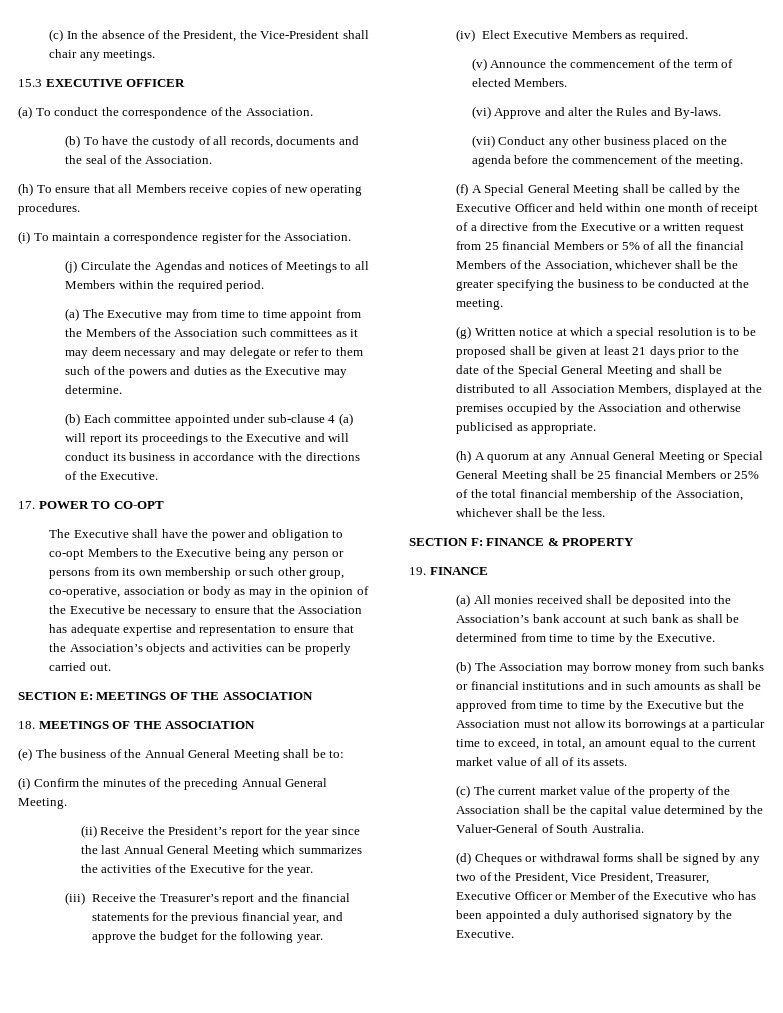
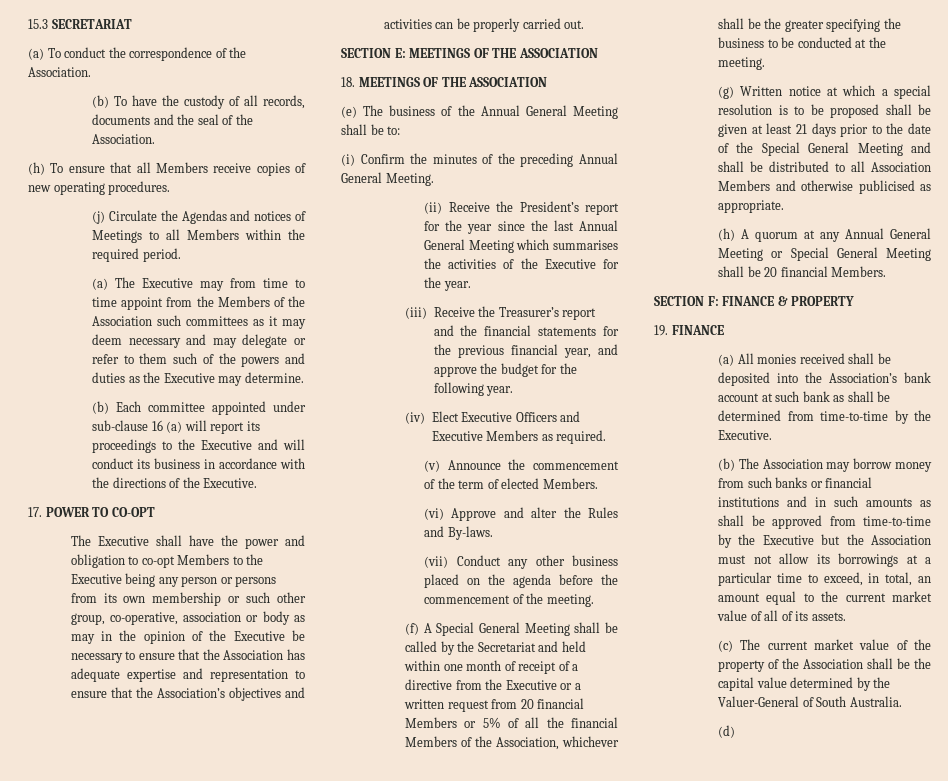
- (c) In the absence of the President, the Vice-President shall chair any meetings.
- 15.3 EXECUTIVE OFFICER
+ 15.3 SECRETARIAT
- (i) To maintain a correspondence register for the Association.
- (b) Each committee appointed under sub-clause 4 (a) will report its proceedings to the Executive and will conduct its business in accordance with the directions of the Executive.
+ (b) Each committee appointed under sub-clause 16 (a) will report its proceedings to the Executive and will conduct its business in accordance with the directions of the Executive.
- The Executive shall have the power and obligation to co-opt Members to the Executive being any person or persons from its own membership or such other group, co-operative, association or body as may in the opinion of the Executive be necessary to ensure that the Association has adequate expertise and representation to ensure that the Association’s objects and activities can be properly carried out.
+ The Executive shall have the power and obligation to co-opt Members to the Executive being any person or persons from its own membership or such other group, co-operative, association or body as may in the opinion of the Executive be necessary to ensure that the Association has adequate expertise and representation to ensure that the Association’s objectives and activities can be properly carried out.
- (ii) Receive the President’s report for the year since the last Annual General Meeting which summarizes the activities of the Executive for the year.
+ (ii) Receive the President’s report for the year since the last Annual General Meeting which summarises the activities of the Executive for the year.
- (iv) Elect Executive Members as required.
+ (iv) Elect Executive Officers and Executive Members as required.
- (f) A Special General Meeting shall be called by the Executive Officer and held within one month of receipt of a directive from the Executive or a written request from 25 financial Members or 5% of all the financial Members of the Association, whichever shall be the greater specifying the business to be conducted at the meeting.
+ (f) A Special General Meeting shall be called by the Secretariat and held within one month of receipt of a directive from the Executive or a written request from 20 financial Members or 5% of all the financial Members of the Association, whichever shall be the greater specifying the business to be conducted at the meeting.
- (g) Written notice at which a special resolution is to be proposed shall be given at least 21 days prior to the date of the Special General Meeting and shall be distributed to all Association Members, displayed at the premises occupied by the Association and otherwise publicised as appropriate.
+ (g) Written notice at which a special resolution is to be proposed shall be given at least 21 days prior to the date of the Special General Meeting and shall be distributed to all Association Members and otherwise publicised as appropriate.
- (h) A quorum at any Annual General Meeting or Special General Meeting shall be 25 financial Members or 25% of the total financial membership of the Association, whichever shall be the less.
+ (h) A quorum at any Annual General Meeting or Special General Meeting shall be 20 financial Members.
- (a) All monies received shall be deposited into the Association’s bank account at such bank as shall be determined from time to time by the Executive.
+ (a) All monies received shall be deposited into the Association’s bank account at such bank as shall be determined from time-to-time by the Executive.
- (b) The Association may borrow money from such banks or financial institutions and in such amounts as shall be approved from time to time by the Executive but the Association must not allow its borrowings at a particular time to exceed, in total, an amount equal to the current market value of all of its assets.
+ (b) The Association may borrow money from such banks or financial institutions and in such amounts as shall be approved from time-to-time by the Executive but the Association must not allow its borrowings at a particular time to exceed, in total, an amount equal to the current market value of all of its assets.
- (d) Cheques or withdrawal forms shall be signed by any two of the President, Vice President, Treasurer, Executive Officer or Member of the Executive who has been appointed a duly authorised signatory by the Executive.
+ (d)

